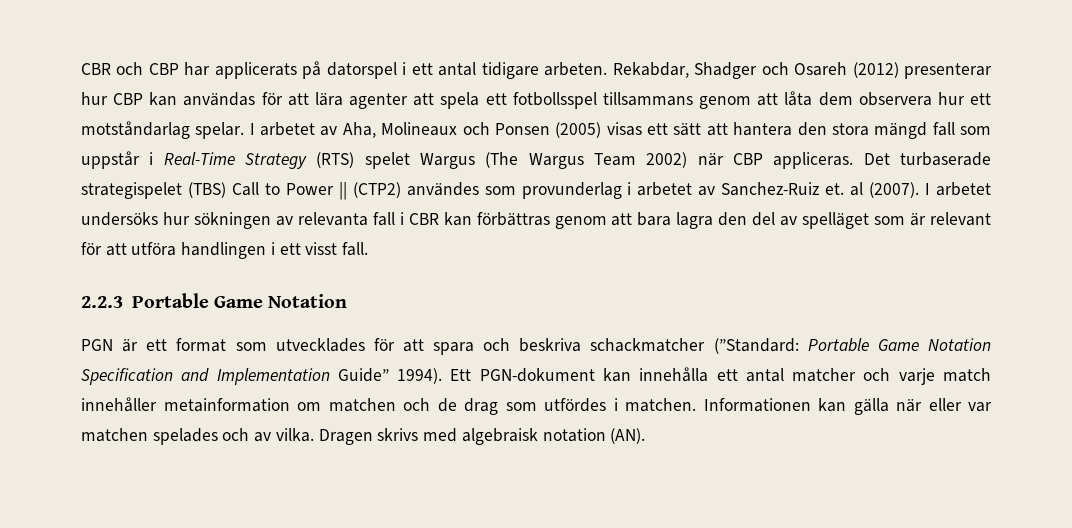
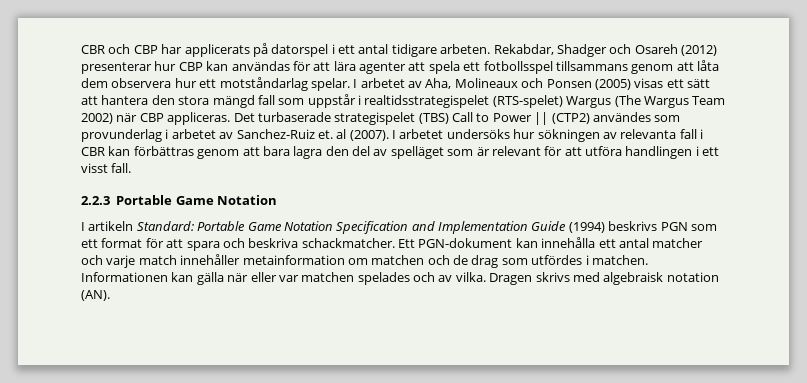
- I arbetet av Aha, Molineaux och Ponsen (2005) visas ett sätt att hantera den stora mängd fall som uppstår i Real-Time Strategy (RTS) spelet Wargus (The Wargus Team 2002) när CBP appliceras.
+ I arbetet av Aha, Molineaux och Ponsen (2005) visas ett sätt att hantera den stora mängd fall som uppstår i realtidsstrategispelet (RTS-spelet) Wargus (The Wargus Team 2002) när CBP appliceras.
- PGN är ett format som utvecklades för att spara och beskriva schackmatcher (”Standard: Portable Game Notation Specification and Implementation Guide” 1994).
+ I artikeln Standard: Portable Game Notation Specification and Implementation Guide (1994) beskrivs PGN som ett format för att spara och beskriva schackmatcher.

